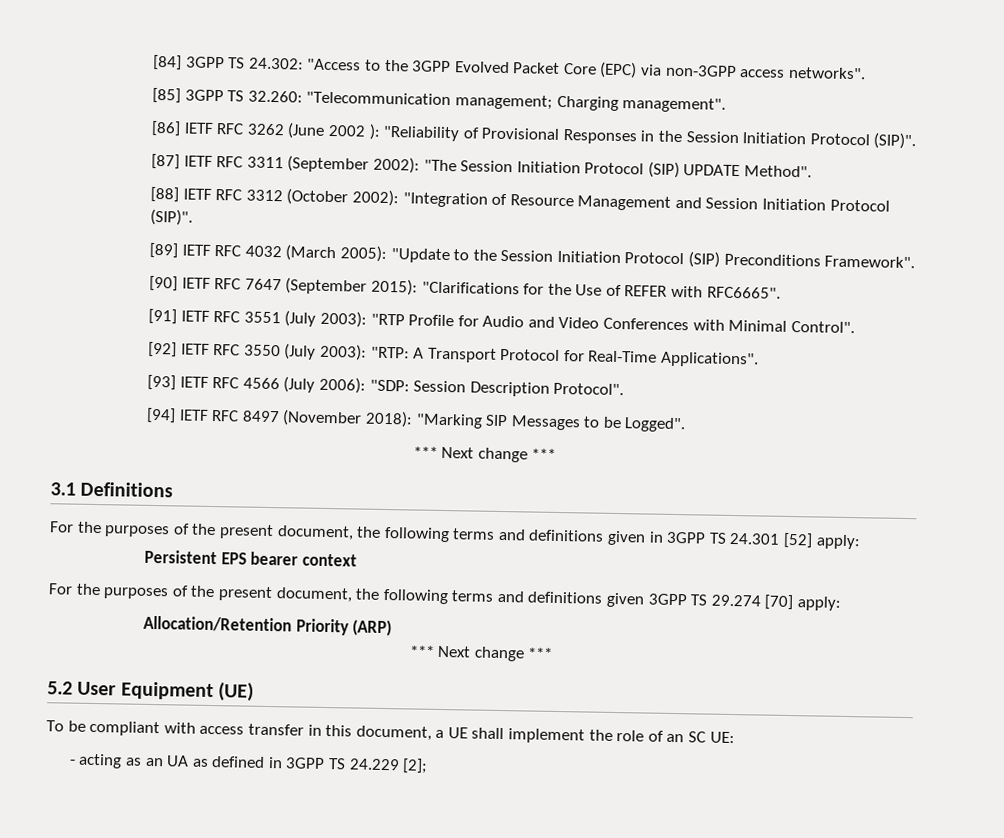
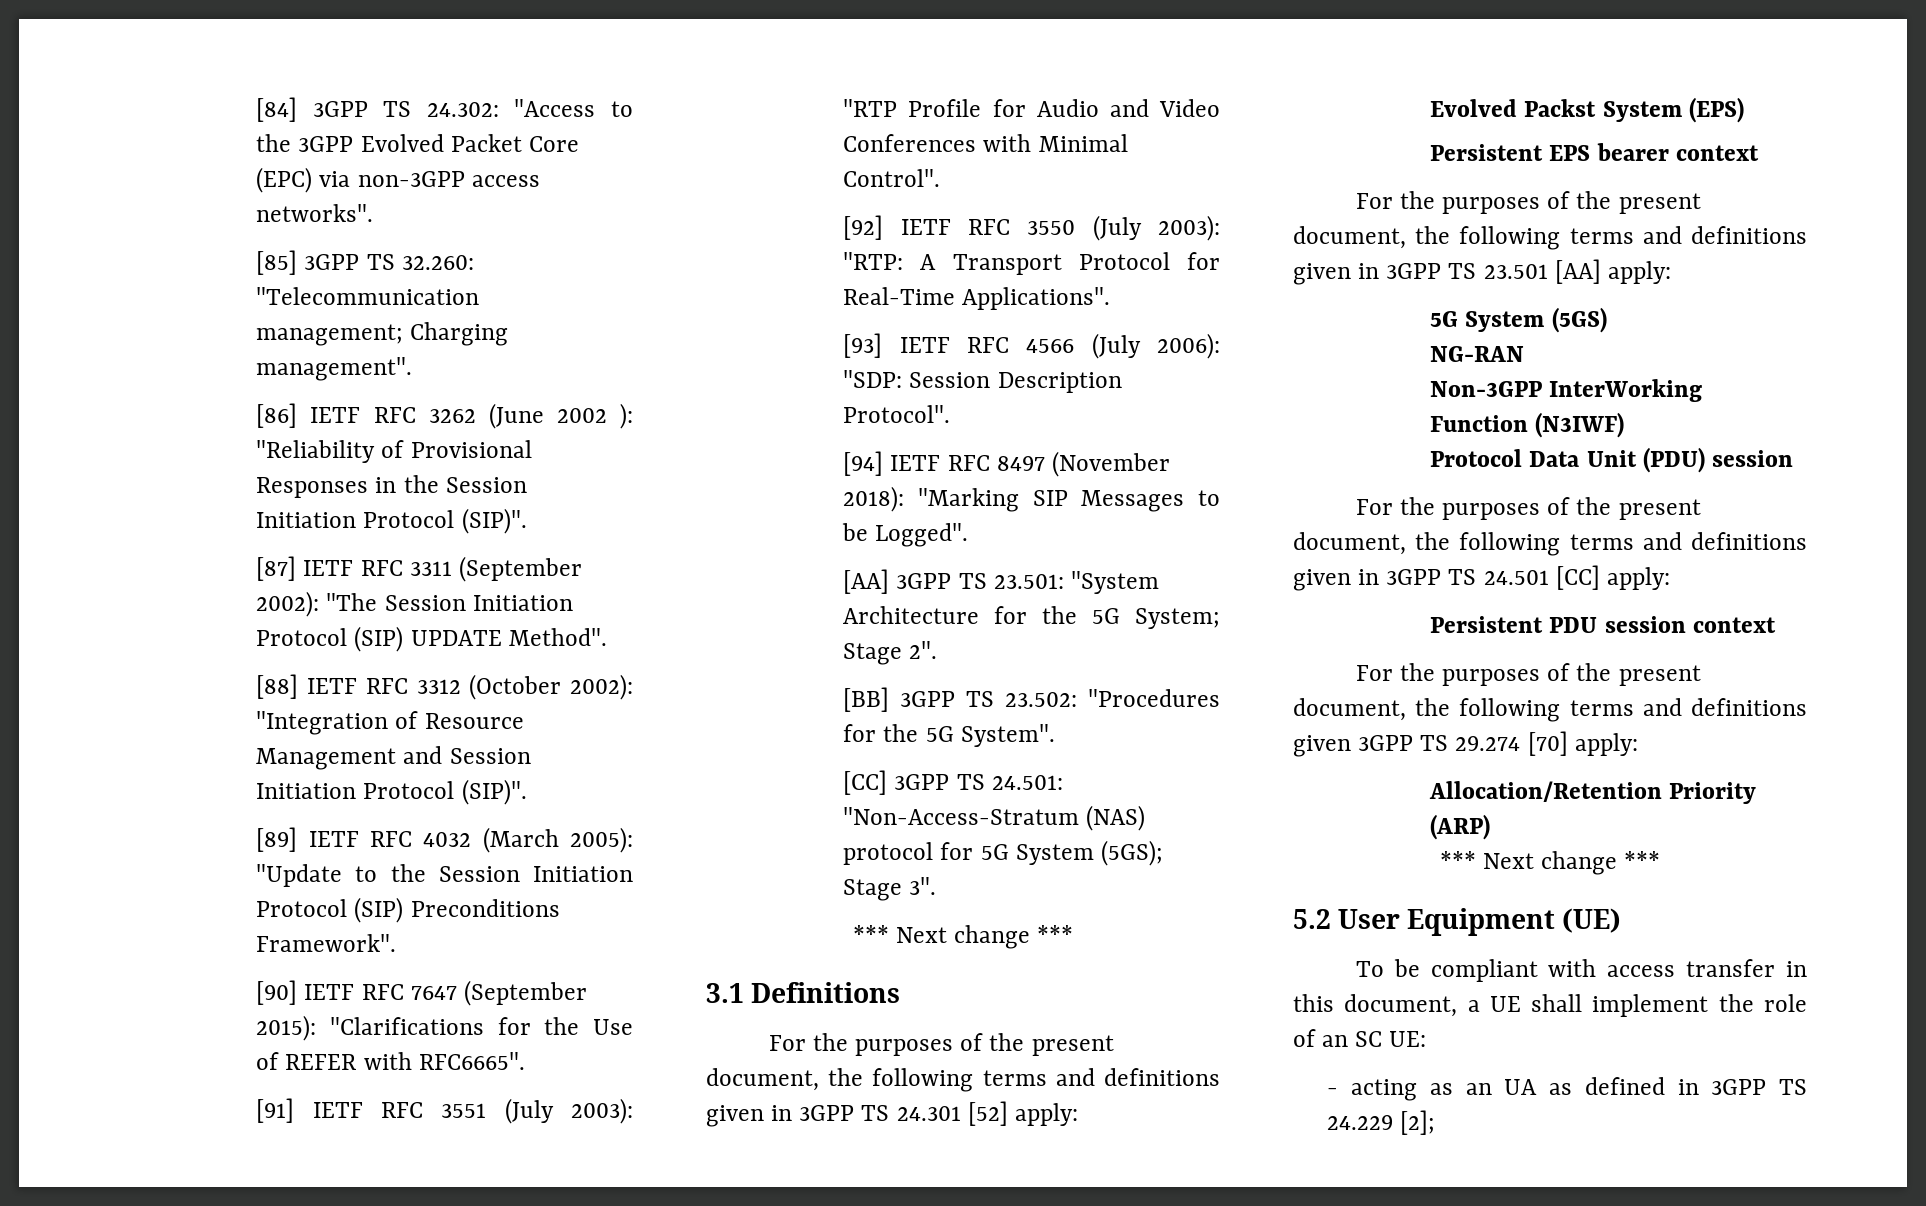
+ [AA] 3GPP TS 23.501: "System Architecture for the 5G System; Stage 2".
+ [BB] 3GPP TS 23.502: "Procedures for the 5G System".
+ [CC] 3GPP TS 24.501: "Non-Access-Stratum (NAS) protocol for 5G System (5GS); Stage 3".
+ Evolved Packst System (EPS)
+ For the purposes of the present document, the following terms and definitions given in 3GPP TS 23.501 [AA] apply:
+ 5G System (5GS)
+ NG-RAN
+ Non-3GPP InterWorking Function (N3IWF)
+ Protocol Data Unit (PDU) session
+ For the purposes of the present document, the following terms and definitions given in 3GPP TS 24.501 [CC] apply:
+ Persistent PDU session context

